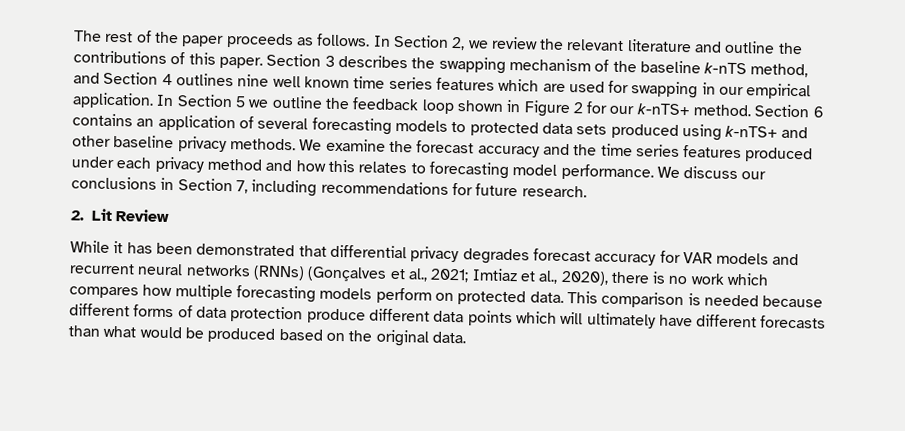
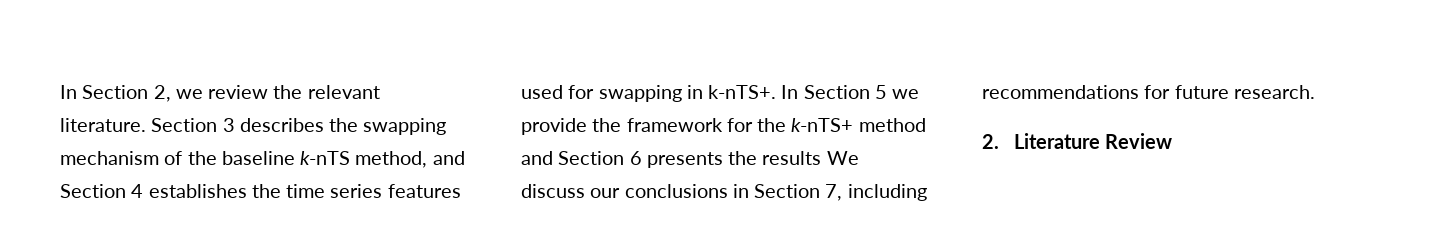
- The rest of the paper proceeds as follows. In Section 2, we review the relevant literature and outline the contributions of this paper.
+ In Section 2, we review the relevant literature.
- Section 3 describes the swapping mechanism of the baseline k-nTS method, and Section 4 outlines nine well known time series features which are used for swapping in our empirical application.
+ Section 3 describes the swapping mechanism of the baseline k-nTS method, and Section 4 establishes the time series features used for swapping in k-nTS+.
- In Section 5 we outline the feedback loop shown in Figure 2 for our k-nTS+ method. Section 6 contains an application of several forecasting models to protected data sets produced using k-nTS+ and other baseline privacy methods. We examine the forecast accuracy and the time series features produced under each privacy method and how this relates to forecasting model performance. We discuss our conclusions in Section 7, including recommendations for future research.
+ In Section 5 we provide the framework for the k-nTS+ method and Section 6 presents the results We discuss our conclusions in Section 7, including recommendations for future research.
- 2. Lit Review
+ 2. Literature Review
- While it has been demonstrated that differential privacy degrades forecast accuracy for VAR models and recurrent neural networks (RNNs) (Gonçalves et al., 2021; Imtiaz et al., 2020), there is no work which compares how multiple forecasting models perform on protected data. This comparison is needed because different forms of data protection produce different data points which will ultimately have different forecasts than what would be produced based on the original data.

